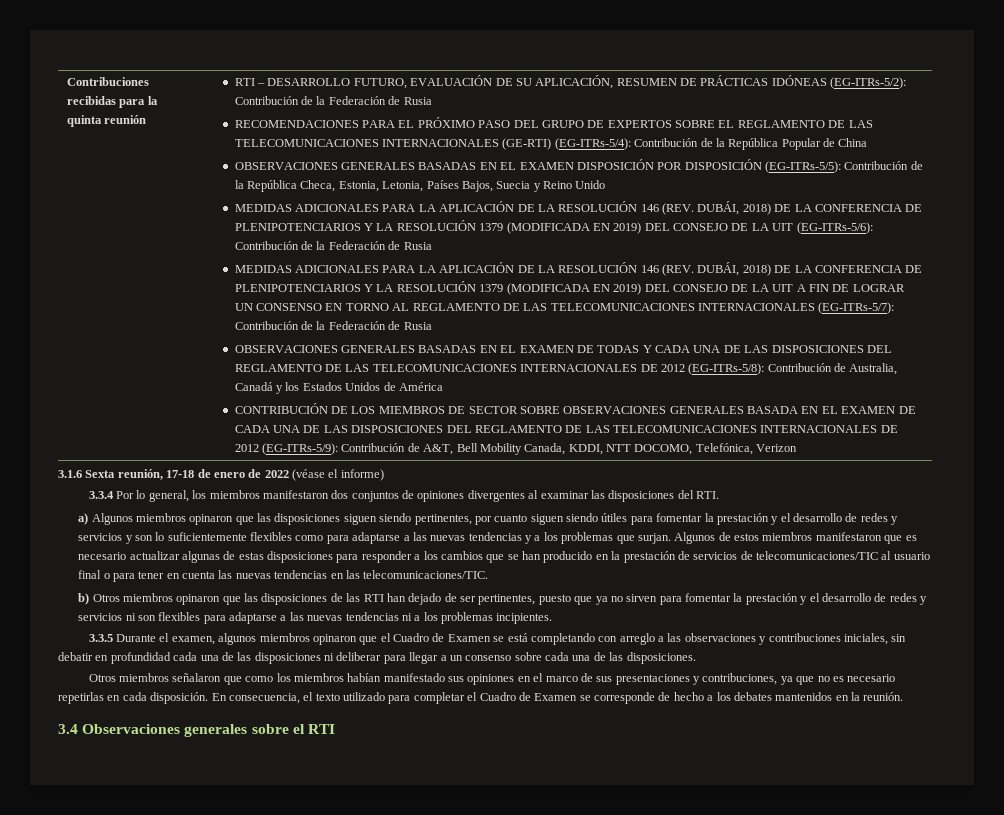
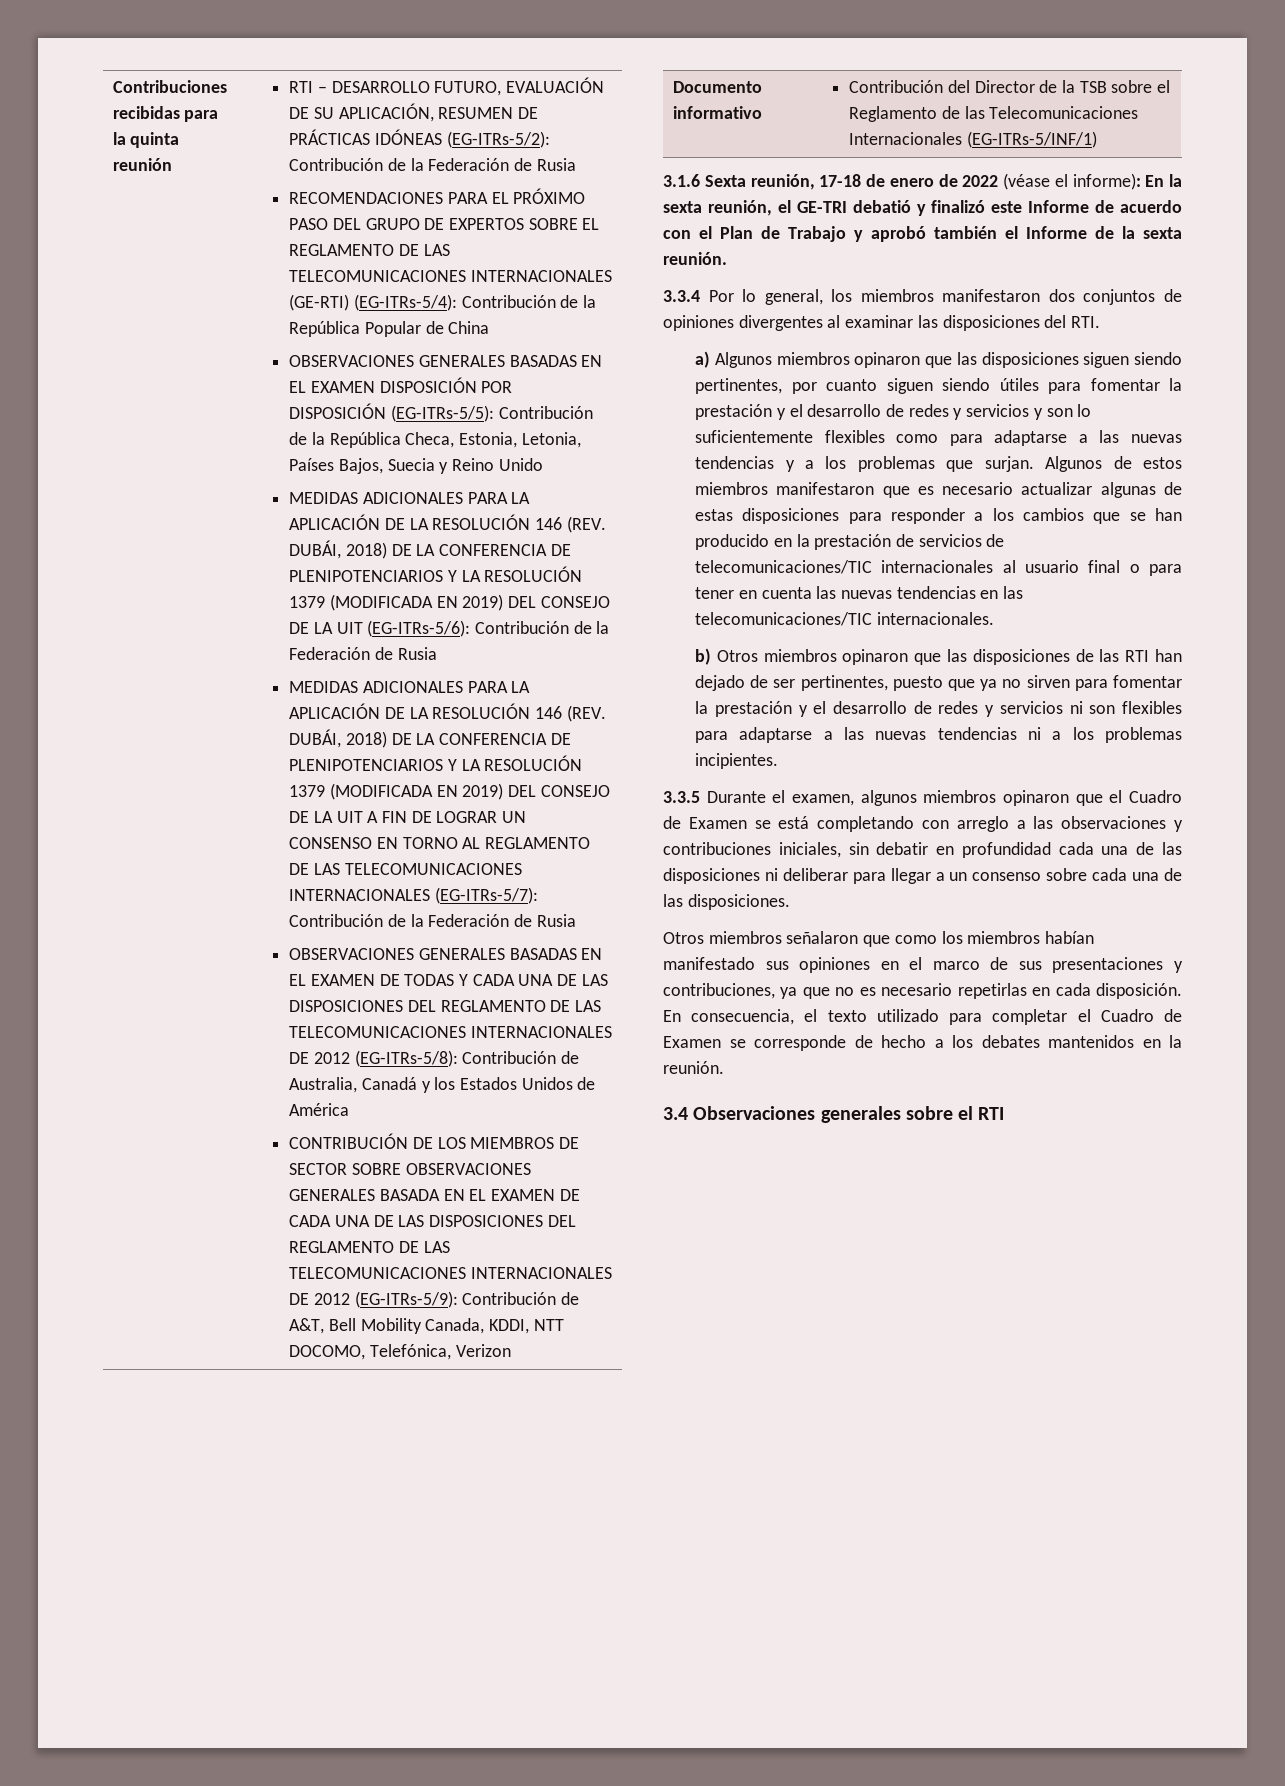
+ Documento informativo | Contribución del Director de la TSB sobre el Reglamento de las Telecomunicaciones Internacionales (EG-ITRs-5/INF/1)
- 3.1.6 Sexta reunión, 17-18 de enero de 2022 (véase el informe)
+ 3.1.6 Sexta reunión, 17-18 de enero de 2022 (véase el informe): En la sexta reunión, el GE-TRI debatió y finalizó este Informe de acuerdo con el Plan de Trabajo y aprobó también el Informe de la sexta reunión.
- Algunos de estos miembros manifestaron que es necesario actualizar algunas de estas disposiciones para responder a los cambios que se han producido en la prestación de servicios de telecomunicaciones/TIC al usuario final o para tener en cuenta las nuevas tendencias en las telecomunicaciones/TIC.
+ Algunos de estos miembros manifestaron que es necesario actualizar algunas de estas disposiciones para responder a los cambios que se han producido en la prestación de servicios de telecomunicaciones/TIC internacionales al usuario final o para tener en cuenta las nuevas tendencias en las telecomunicaciones/TIC internacionales.

